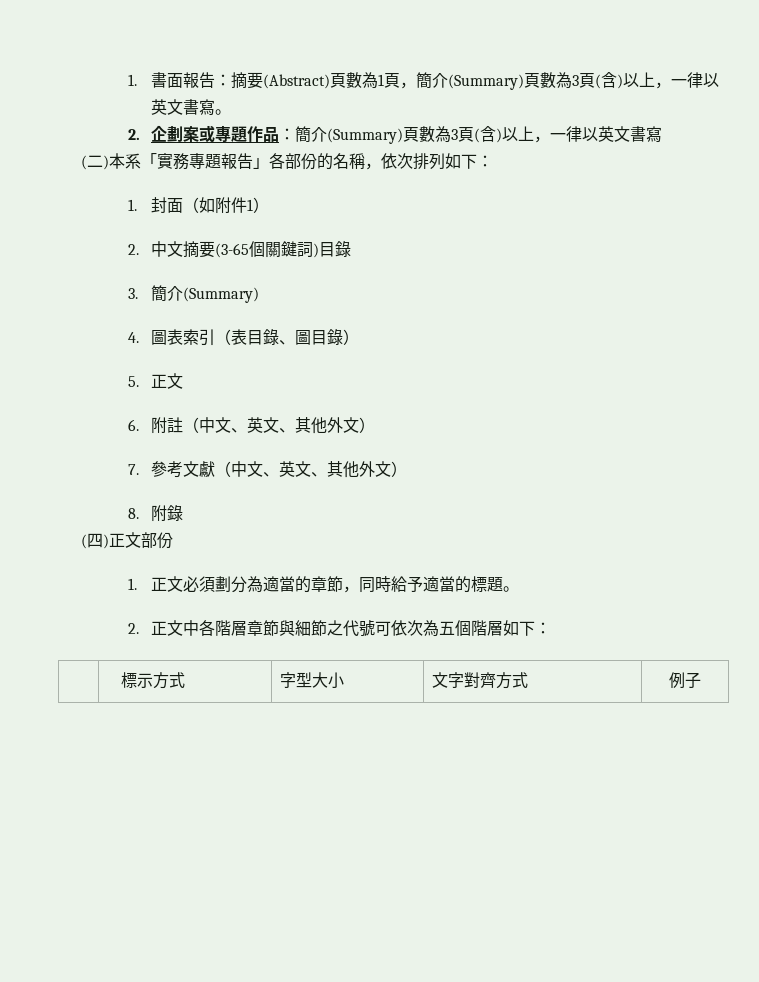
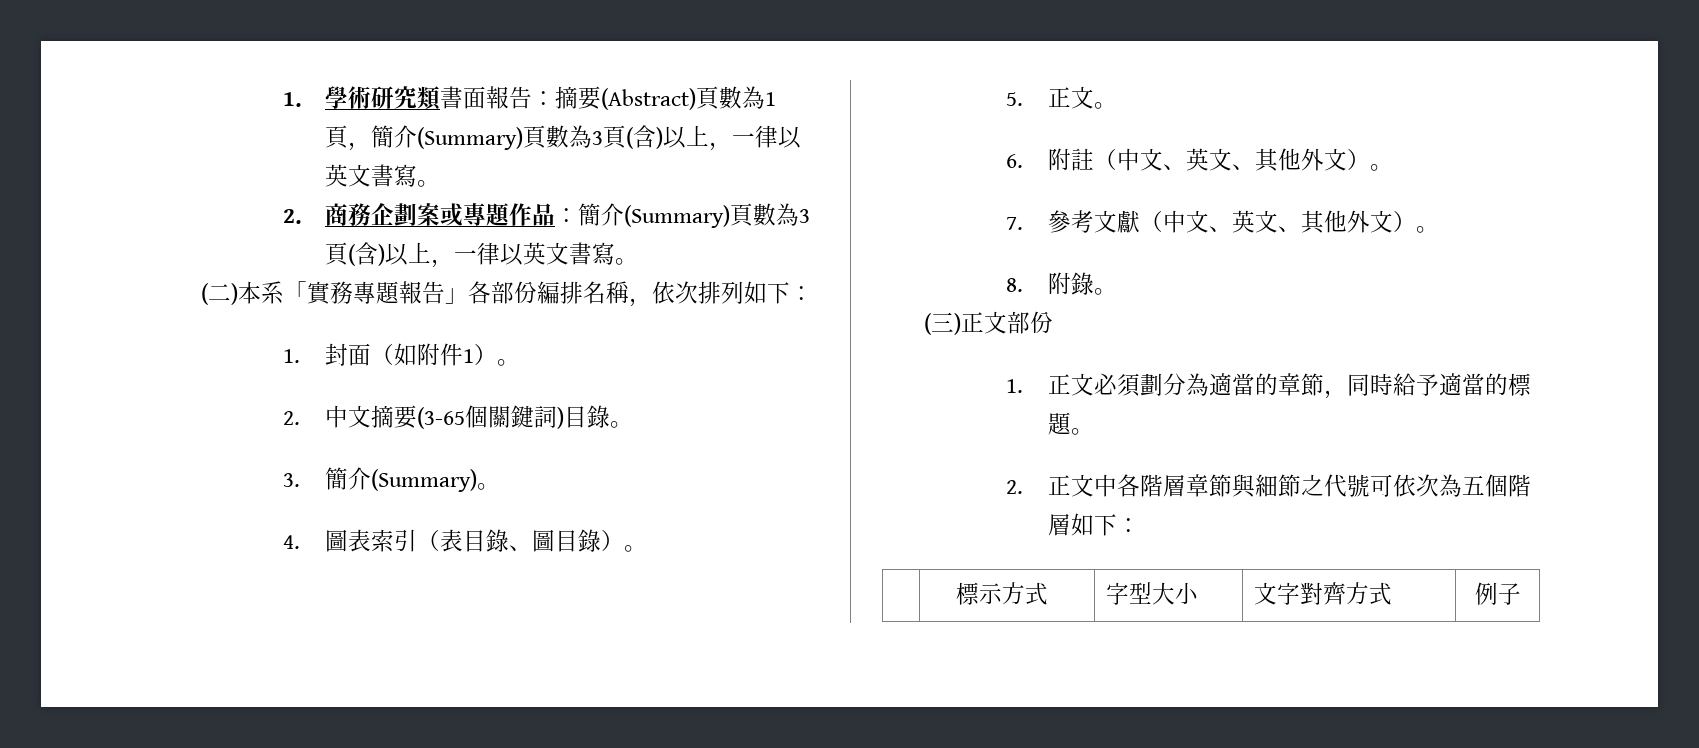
- 1.書面報告：摘要(Abstract)頁數為1頁，簡介(Summary)頁數為3頁(含)以上，一律以英文書寫。
+ 1.學術研究類書面報告：摘要(Abstract)頁數為1頁，簡介(Summary)頁數為3頁(含)以上，一律以英文書寫。
- 2.企劃案或專題作品：簡介(Summary)頁數為3頁(含)以上，一律以英文書寫
+ 2.商務企劃案或專題作品：簡介(Summary)頁數為3頁(含)以上，一律以英文書寫。
- (二)本系「實務專題報告」各部份的名稱，依次排列如下：
+ (二)本系「實務專題報告」各部份編排名稱，依次排列如下：
- 1.封面（如附件1）
+ 1.封面（如附件1）。
- 2.中文摘要(3-65個關鍵詞)目錄
+ 2.中文摘要(3-65個關鍵詞)目錄。
- 3.簡介(Summary)
+ 3.簡介(Summary)。
- 4.圖表索引（表目錄、圖目錄）
+ 4.圖表索引（表目錄、圖目錄）。
- 5.正文
+ 5.正文。
- 6.附註（中文、英文、其他外文）
+ 6.附註（中文、英文、其他外文）。
- 7.參考文獻（中文、英文、其他外文）
+ 7.參考文獻（中文、英文、其他外文）。
- 8.附錄
- (四)正文部份
+ 8.附錄。
+ (三)正文部份

